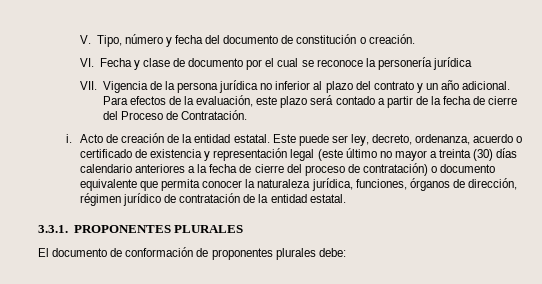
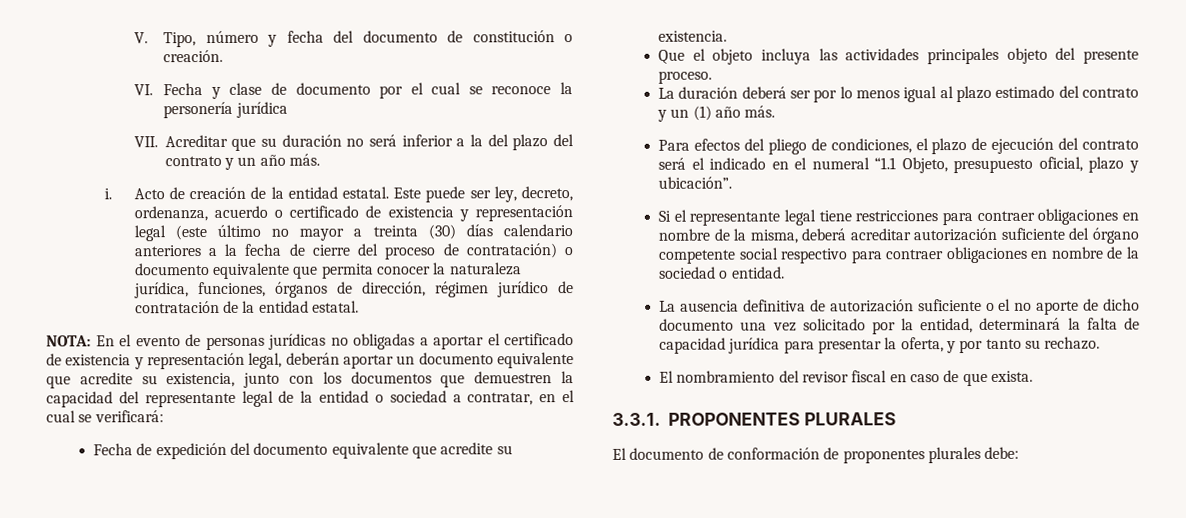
- VII. Vigencia de la persona jurídica no inferior al plazo del contrato y un año adicional. Para efectos de la evaluación, este plazo será contado a partir de la fecha de cierre del Proceso de Contratación.
+ VII. Acreditar que su duración no será inferior a la del plazo del contrato y un año más.
+ NOTA: En el evento de personas jurídicas no obligadas a aportar el certificado de existencia y representación legal, deberán aportar un documento equivalente que acredite su existencia, junto con los documentos que demuestren la capacidad del representante legal de la entidad o sociedad a contratar, en el cual se verificará:
+ Fecha de expedición del documento equivalente que acredite su existencia.
+ Que el objeto incluya las actividades principales objeto del presente proceso.
+ La duración deberá ser por lo menos igual al plazo estimado del contrato y un (1) año más.
+ Para efectos del pliego de condiciones, el plazo de ejecución del contrato será el indicado en el numeral “1.1 Objeto, presupuesto oficial, plazo y ubicación”.
+ Si el representante legal tiene restricciones para contraer obligaciones en nombre de la misma, deberá acreditar autorización suficiente del órgano competente social respectivo para contraer obligaciones en nombre de la sociedad o entidad.
+ La ausencia definitiva de autorización suficiente o el no aporte de dicho documento una vez solicitado por la entidad, determinará la falta de capacidad jurídica para presentar la oferta, y por tanto su rechazo.
+ El nombramiento del revisor fiscal en caso de que exista.

